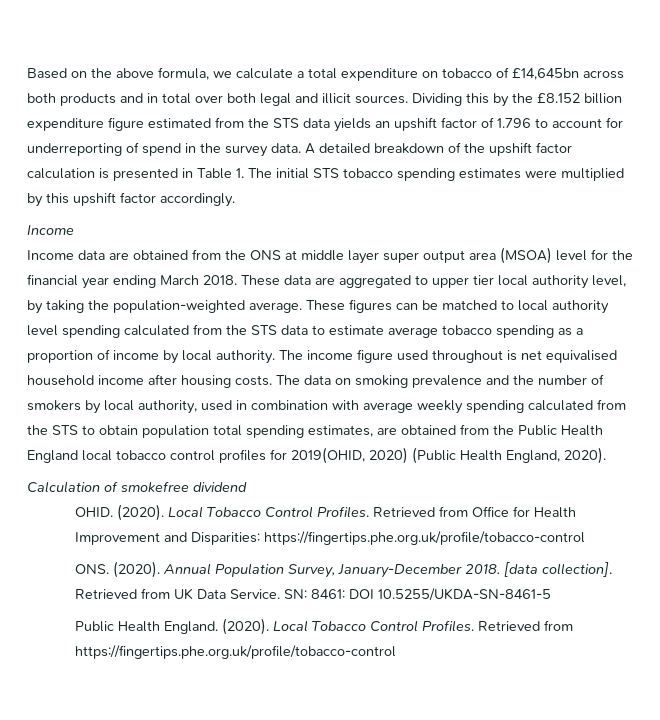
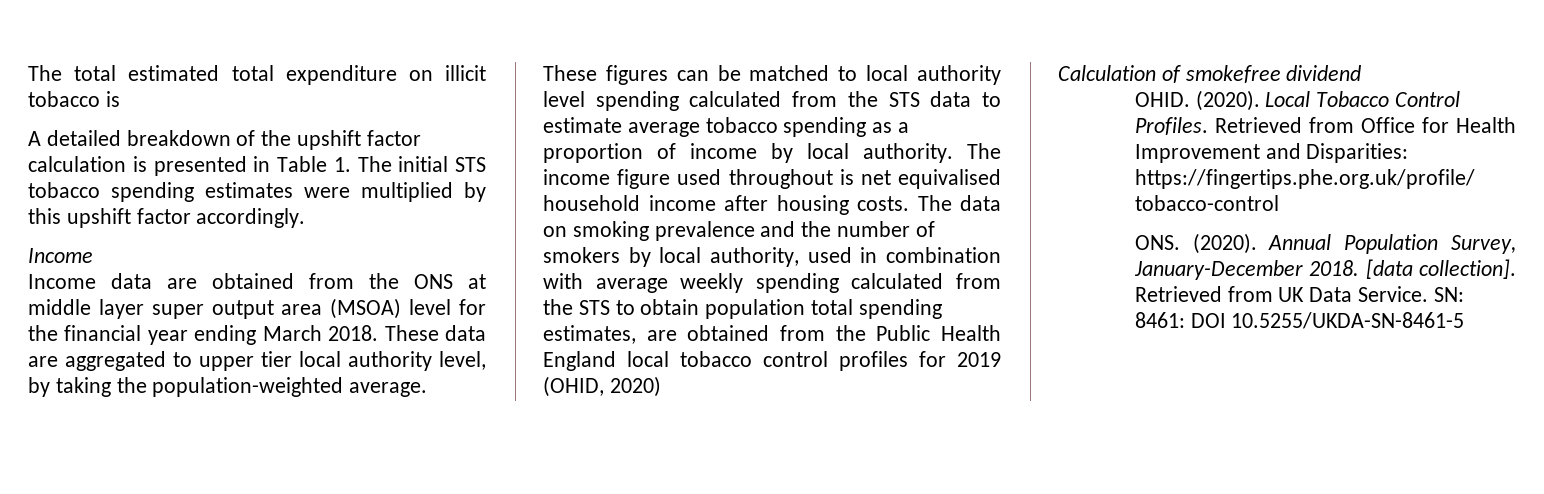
- Based on the above formula, we calculate a total expenditure on tobacco of £14,645bn across both products and in total over both legal and illicit sources. Dividing this by the £8.152 billion expenditure figure estimated from the STS data yields an upshift factor of 1.796 to account for underreporting of spend in the survey data. A detailed breakdown of the upshift factor calculation is presented in Table 1. The initial STS tobacco spending estimates were multiplied by this upshift factor accordingly.
+ The total estimated total expenditure on illicit tobacco is
+ A detailed breakdown of the upshift factor calculation is presented in Table 1. The initial STS tobacco spending estimates were multiplied by this upshift factor accordingly.
- The data on smoking prevalence and the number of smokers by local authority, used in combination with average weekly spending calculated from the STS to obtain population total spending estimates, are obtained from the Public Health England local tobacco control profiles for 2019(OHID, 2020) (Public Health England, 2020).
+ The data on smoking prevalence and the number of smokers by local authority, used in combination with average weekly spending calculated from the STS to obtain population total spending estimates, are obtained from the Public Health England local tobacco control profiles for 2019 (OHID, 2020)
- Public Health England. (2020). Local Tobacco Control Profiles. Retrieved from https://fingertips.phe.org.uk/profile/tobacco-control

